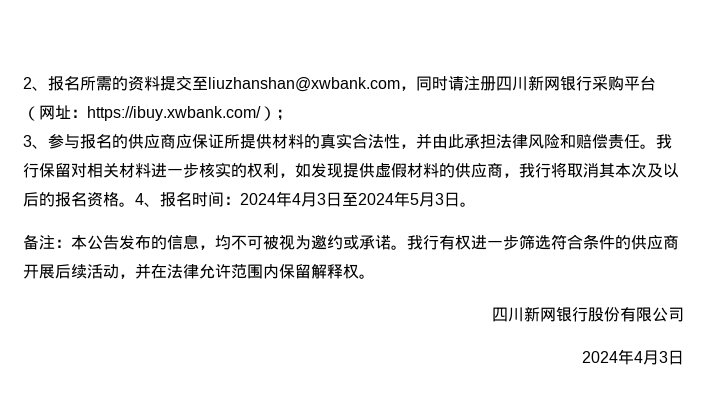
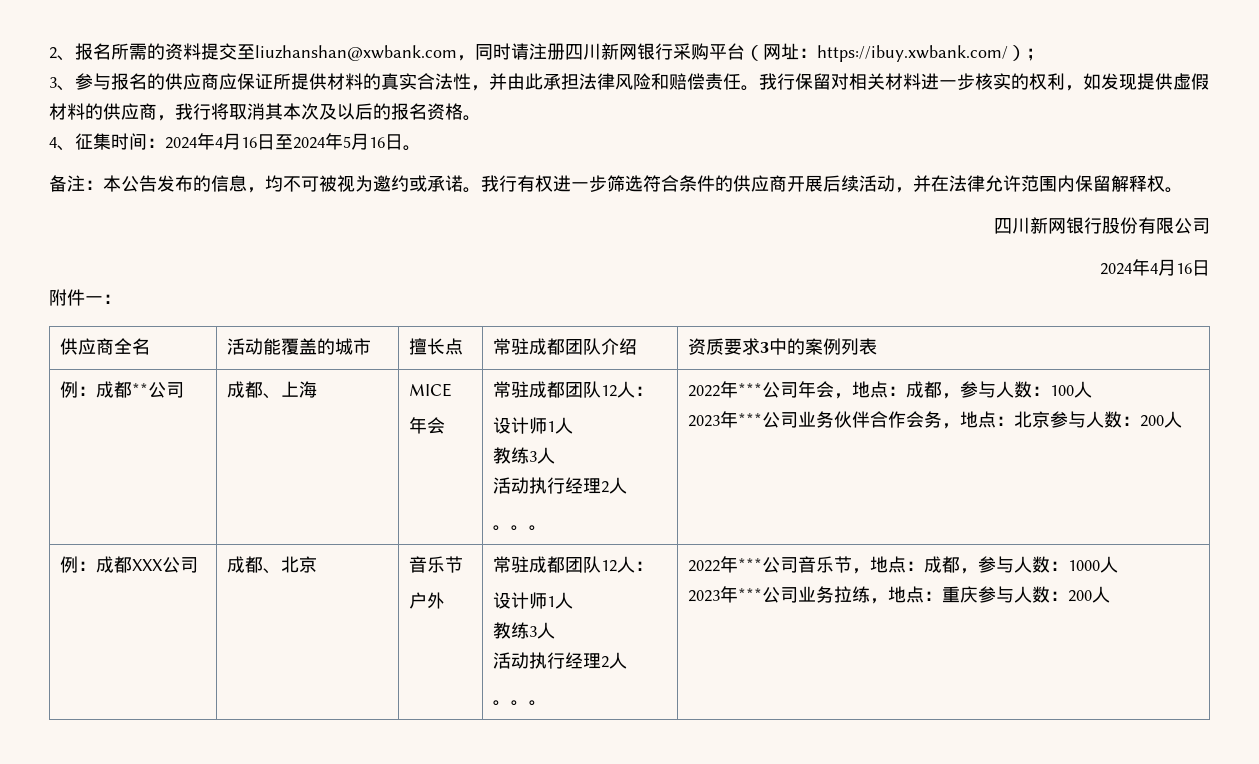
- 我行保留对相关材料进一步核实的权利，如发现提供虚假材料的供应商，我行将取消其本次及以后的报名资格。4、报名时间：2024年4月3日至2024年5月3日。
+ 我行保留对相关材料进一步核实的权利，如发现提供虚假材料的供应商，我行将取消其本次及以后的报名资格。
+ 4、征集时间：2024年4月16日至2024年5月16日。
  四川新网银行股份有限公司
- 2024年4月3日
+ 2024年4月16日
+ 附件一：
+ 供应商全名 | 活动能覆盖的城市 | 擅长点 | 常驻成都团队介绍 | 资质要求3中的案例列表
+ 例：成都**公司 | 成都、上海 | MICE
+ 年会 | 常驻成都团队12人：
+ 设计师1人
+ 教练3人
+ 活动执行经理2人
+ 。。。 | 2022年***公司年会，地点：成都，参与人数：100人
+ 2023年***公司业务伙伴合作会务，地点：北京参与人数：200人
+ 例：成都XXX公司 | 成都、北京 | 音乐节
+ 户外 | 常驻成都团队12人：
+ 设计师1人
+ 教练3人
+ 活动执行经理2人
+ 。。。 | 2022年***公司音乐节，地点：成都，参与人数：1000人
+ 2023年***公司业务拉练，地点：重庆参与人数：200人

